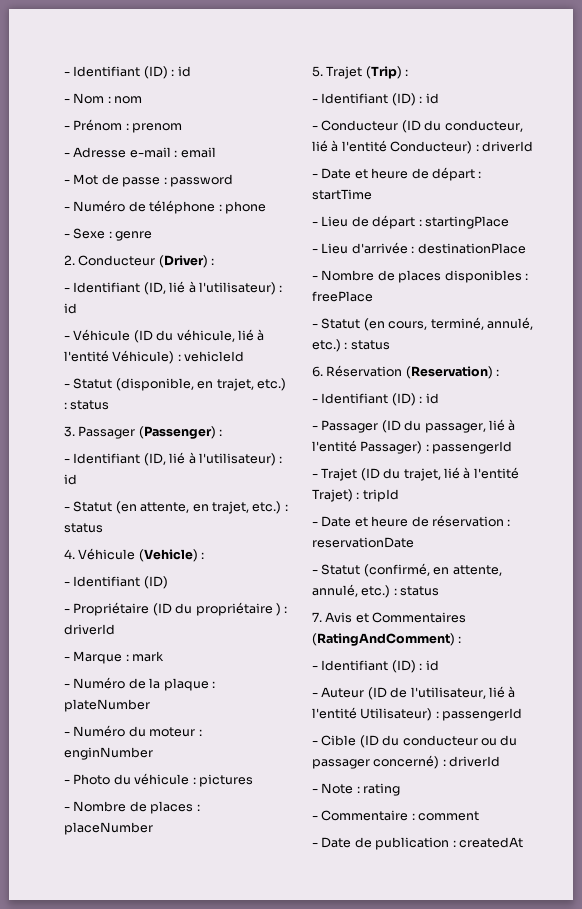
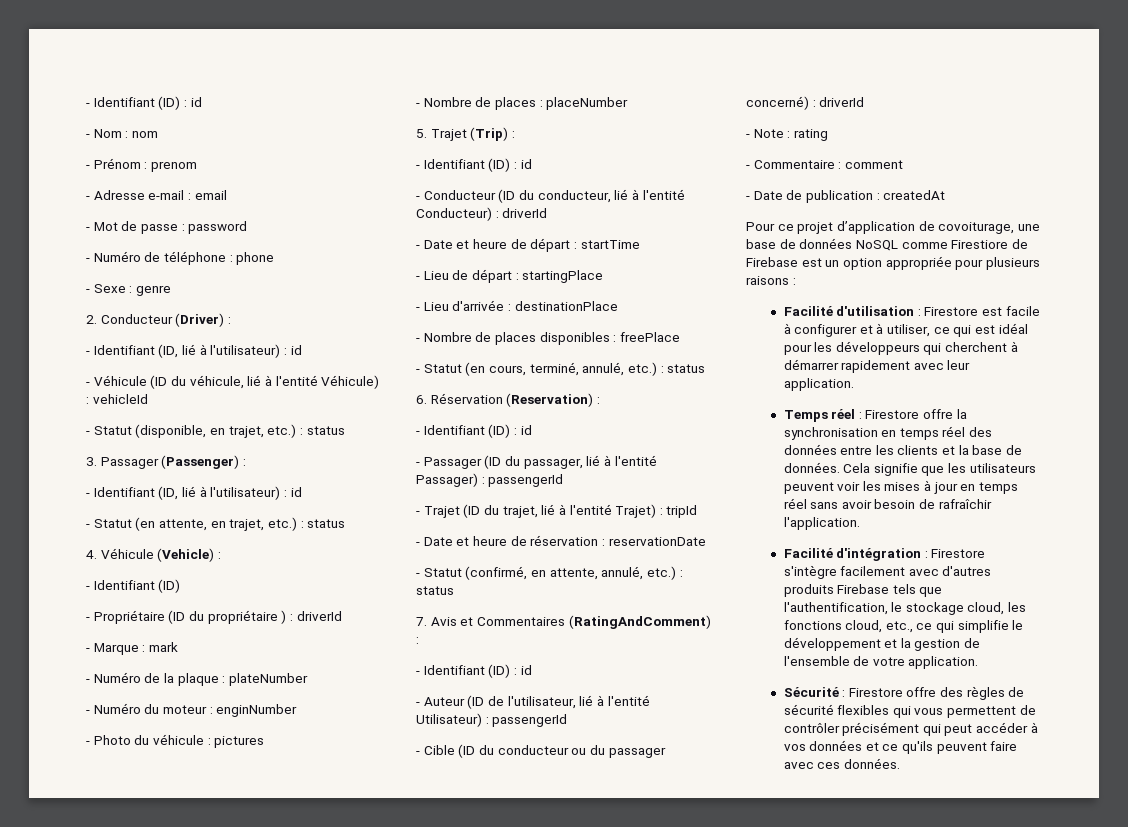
+ Pour ce projet d’application de covoiturage, une base de données NoSQL comme Firestiore de Firebase est un option appropriée pour plusieurs raisons :
+ Facilité d'utilisation : Firestore est facile à configurer et à utiliser, ce qui est idéal pour les développeurs qui cherchent à démarrer rapidement avec leur application.
+ Temps réel : Firestore offre la synchronisation en temps réel des données entre les clients et la base de données. Cela signifie que les utilisateurs peuvent voir les mises à jour en temps réel sans avoir besoin de rafraîchir l'application.
+ Facilité d'intégration : Firestore s'intègre facilement avec d'autres produits Firebase tels que l'authentification, le stockage cloud, les fonctions cloud, etc., ce qui simplifie le développement et la gestion de l'ensemble de votre application.
+ Sécurité : Firestore offre des règles de sécurité flexibles qui vous permettent de contrôler précisément qui peut accéder à vos données et ce qu'ils peuvent faire avec ces données.

